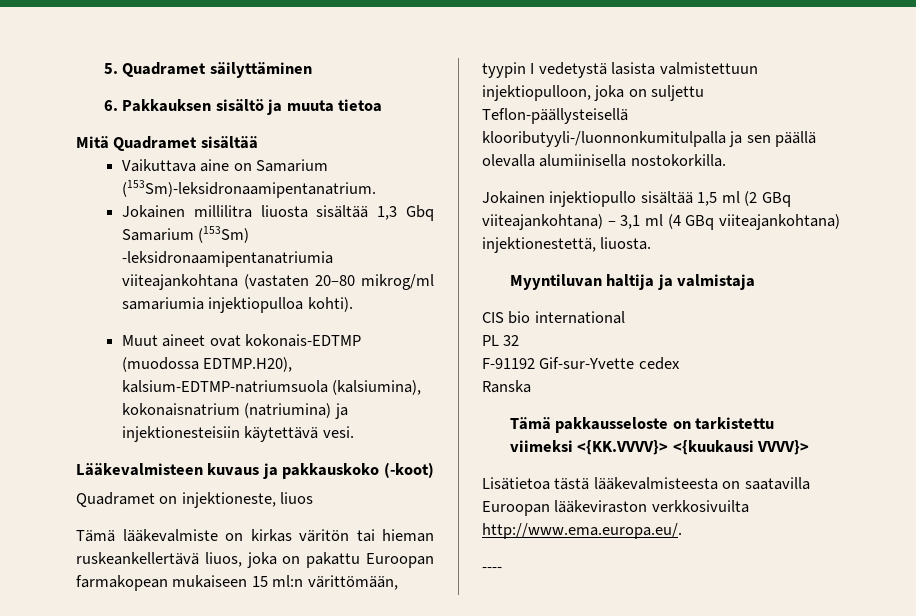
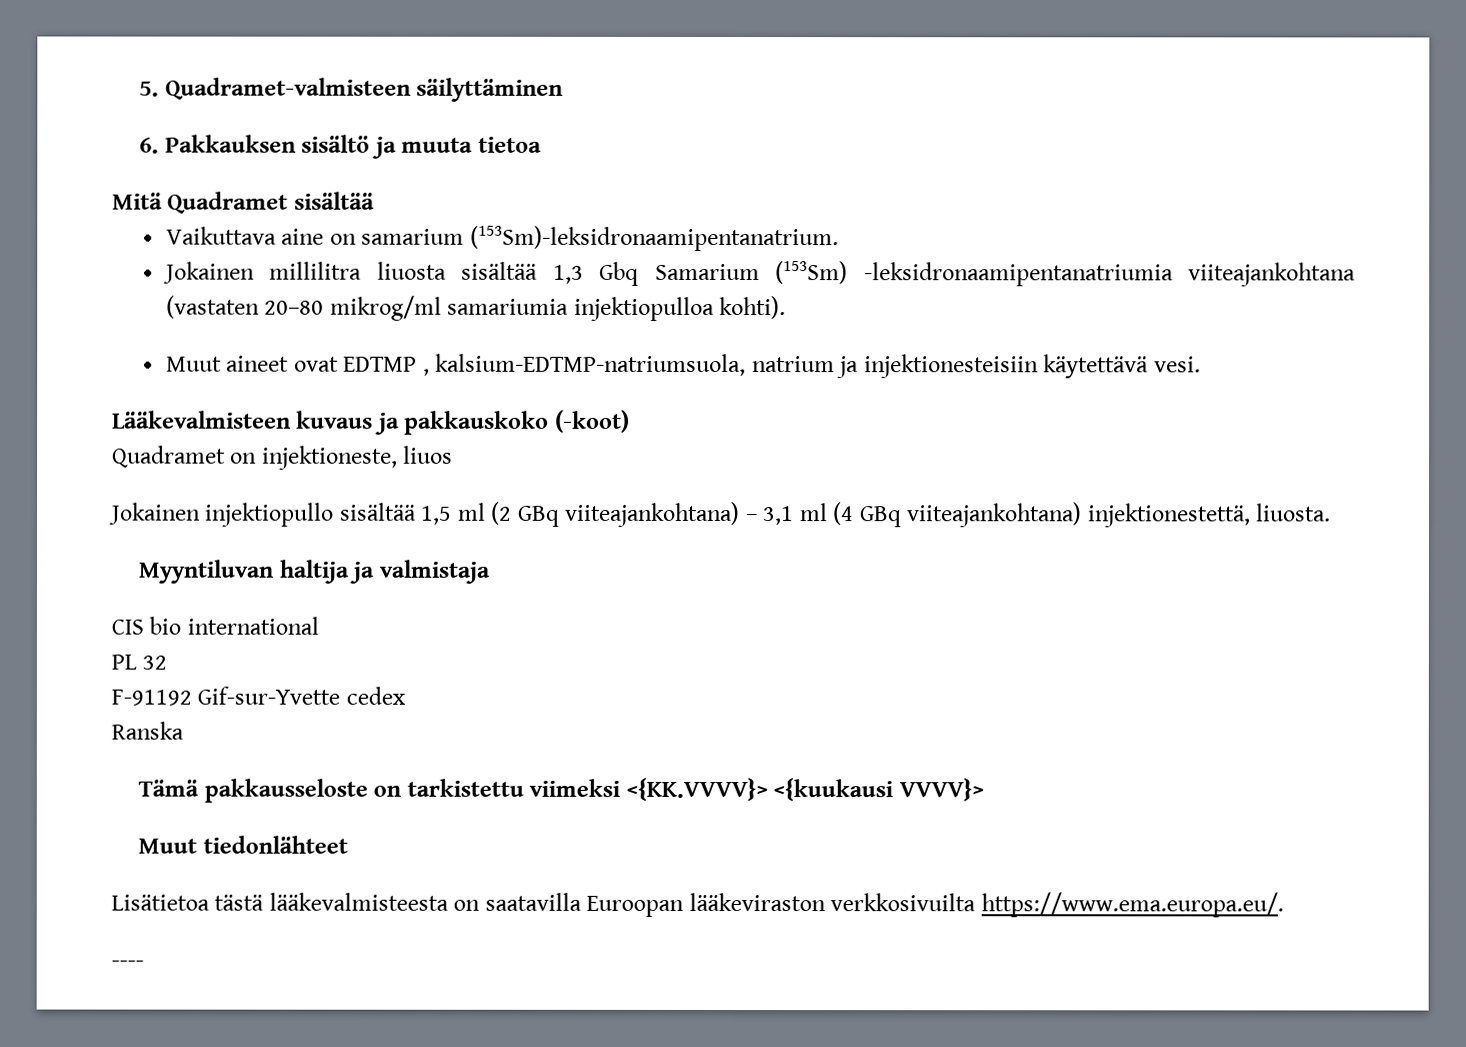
- 5. Quadramet säilyttäminen
+ 5. Quadramet-valmisteen säilyttäminen
- Vaikuttava aine on Samarium (153Sm)-leksidronaamipentanatrium.
+ Vaikuttava aine on samarium (153Sm)-leksidronaamipentanatrium.
- Muut aineet ovat kokonais-EDTMP (muodossa EDTMP.H20), kalsium-EDTMP-natriumsuola (kalsiumina), kokonaisnatrium (natriumina) ja injektionesteisiin käytettävä vesi.
+ Muut aineet ovat EDTMP , kalsium-EDTMP-natriumsuola, natrium ja injektionesteisiin käytettävä vesi.
- Tämä lääkevalmiste on kirkas väritön tai hieman ruskeankellertävä liuos, joka on pakattu Euroopan farmakopean mukaiseen 15 ml:n värittömään, tyypin I vedetystä lasista valmistettuun injektiopulloon, joka on suljettu Teflon-päällysteisellä klooributyyli-/luonnonkumitulpalla ja sen päällä olevalla alumiinisella nostokorkilla.
+ Muut tiedonlähteet
- Lisätietoa tästä lääkevalmisteesta on saatavilla Euroopan lääkeviraston verkkosivuilta http://www.ema.europa.eu/.
+ Lisätietoa tästä lääkevalmisteesta on saatavilla Euroopan lääkeviraston verkkosivuilta https://www.ema.europa.eu/.

